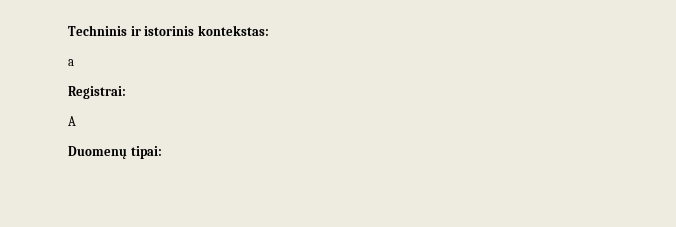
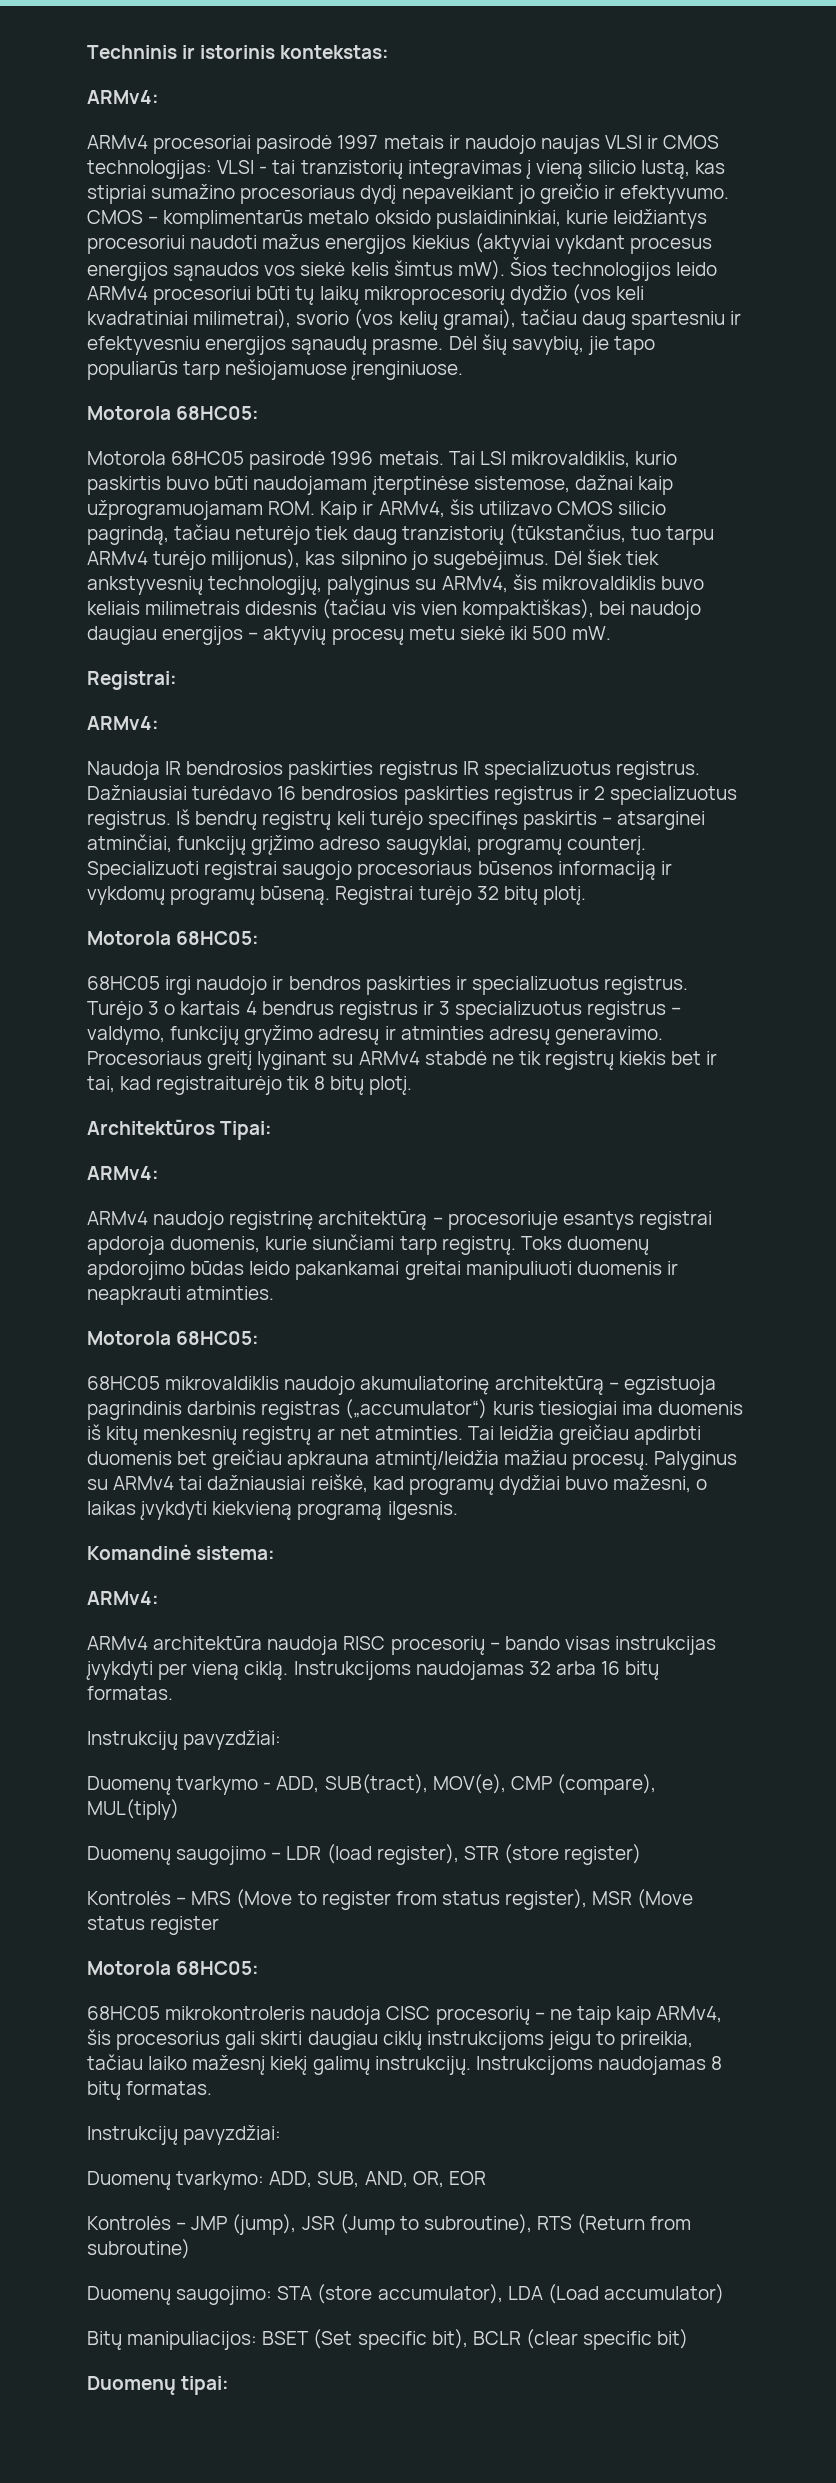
  Techninis ir istorinis kontekstas:
- a
+ ARMv4:
+ ARMv4 procesoriai pasirodė 1997 metais ir naudojo naujas VLSI ir CMOS technologijas: VLSI - tai tranzistorių integravimas į vieną silicio lustą, kas stipriai sumažino procesoriaus dydį nepaveikiant jo greičio ir efektyvumo. CMOS – komplimentarūs metalo oksido puslaidininkiai, kurie leidžiantys procesoriui naudoti mažus energijos kiekius (aktyviai vykdant procesus energijos sąnaudos vos siekė kelis šimtus mW). Šios technologijos leido ARMv4 procesoriui būti tų laikų mikroprocesorių dydžio (vos keli kvadratiniai milimetrai), svorio (vos kelių gramai), tačiau daug spartesniu ir efektyvesniu energijos sąnaudų prasme. Dėl šių savybių, jie tapo populiarūs tarp nešiojamuose įrenginiuose.
+ Motorola 68HC05:
+ Motorola 68HC05 pasirodė 1996 metais. Tai LSI mikrovaldiklis, kurio paskirtis buvo būti naudojamam įterptinėse sistemose, dažnai kaip užprogramuojamam ROM. Kaip ir ARMv4, šis utilizavo CMOS silicio pagrindą, tačiau neturėjo tiek daug tranzistorių (tūkstančius, tuo tarpu ARMv4 turėjo milijonus), kas silpnino jo sugebėjimus. Dėl šiek tiek ankstyvesnių technologijų, palyginus su ARMv4, šis mikrovaldiklis buvo keliais milimetrais didesnis (tačiau vis vien kompaktiškas), bei naudojo daugiau energijos – aktyvių procesų metu siekė iki 500 mW.
  Registrai:
- A
+ ARMv4:
+ Naudoja IR bendrosios paskirties registrus IR specializuotus registrus. Dažniausiai turėdavo 16 bendrosios paskirties registrus ir 2 specializuotus registrus. Iš bendrų registrų keli turėjo specifinęs paskirtis – atsarginei atminčiai, funkcijų grįžimo adreso saugyklai, programų counterį. Specializuoti registrai saugojo procesoriaus būsenos informaciją ir vykdomų programų būseną. Registrai turėjo 32 bitų plotį.
+ Motorola 68HC05:
+ 68HC05 irgi naudojo ir bendros paskirties ir specializuotus registrus. Turėjo 3 o kartais 4 bendrus registrus ir 3 specializuotus registrus – valdymo, funkcijų gryžimo adresų ir atminties adresų generavimo. Procesoriaus greitį lyginant su ARMv4 stabdė ne tik registrų kiekis bet ir tai, kad registraiturėjo tik 8 bitų plotį.
+ Architektūros Tipai:
+ ARMv4:
+ ARMv4 naudojo registrinę architektūrą – procesoriuje esantys registrai apdoroja duomenis, kurie siunčiami tarp registrų. Toks duomenų apdorojimo būdas leido pakankamai greitai manipuliuoti duomenis ir neapkrauti atminties.
+ Motorola 68HC05:
+ 68HC05 mikrovaldiklis naudojo akumuliatorinę architektūrą – egzistuoja pagrindinis darbinis registras („accumulator“) kuris tiesiogiai ima duomenis iš kitų menkesnių registrų ar net atminties. Tai leidžia greičiau apdirbti duomenis bet greičiau apkrauna atmintį/leidžia mažiau procesų. Palyginus su ARMv4 tai dažniausiai reiškė, kad programų dydžiai buvo mažesni, o laikas įvykdyti kiekvieną programą ilgesnis.
+ Komandinė sistema:
+ ARMv4:
+ ARMv4 architektūra naudoja RISC procesorių – bando visas instrukcijas įvykdyti per vieną ciklą. Instrukcijoms naudojamas 32 arba 16 bitų formatas.
+ Instrukcijų pavyzdžiai:
+ Duomenų tvarkymo - ADD, SUB(tract), MOV(e), CMP (compare), MUL(tiply)
+ Duomenų saugojimo – LDR (load register), STR (store register)
+ Kontrolės – MRS (Move to register from status register), MSR (Move status register
+ Motorola 68HC05:
+ 68HC05 mikrokontroleris naudoja CISC procesorių – ne taip kaip ARMv4, šis procesorius gali skirti daugiau ciklų instrukcijoms jeigu to prireikia, tačiau laiko mažesnį kiekį galimų instrukcijų. Instrukcijoms naudojamas 8 bitų formatas.
+ Instrukcijų pavyzdžiai:
+ Duomenų tvarkymo: ADD, SUB, AND, OR, EOR
+ Kontrolės – JMP (jump), JSR (Jump to subroutine), RTS (Return from subroutine)
+ Duomenų saugojimo: STA (store accumulator), LDA (Load accumulator)
+ Bitų manipuliacijos: BSET (Set specific bit), BCLR (clear specific bit)

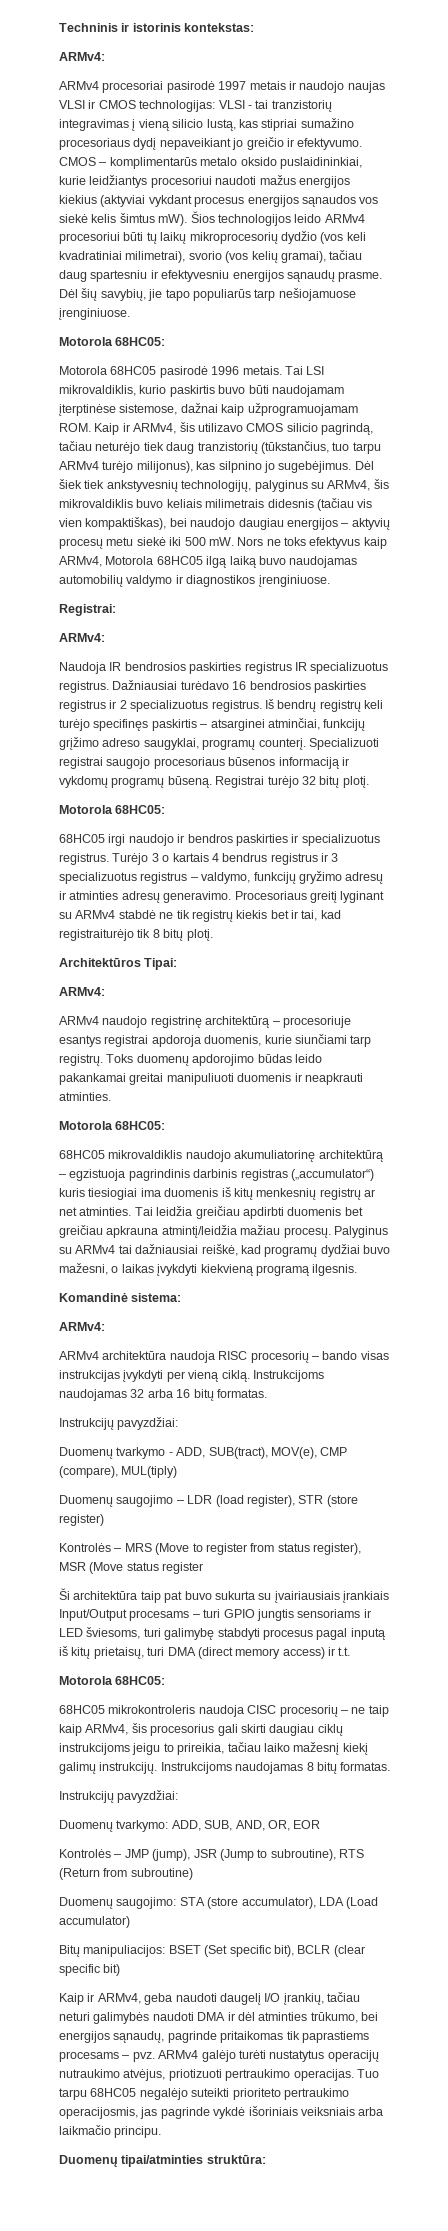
+ Nors ne toks efektyvus kaip ARMv4, Motorola 68HC05 ilgą laiką buvo naudojamas automobilių valdymo ir diagnostikos įrenginiuose.
+ Ši architektūra taip pat buvo sukurta su įvairiausiais įrankiais Input/Output procesams – turi GPIO jungtis sensoriams ir LED šviesoms, turi galimybę stabdyti procesus pagal inputą iš kitų prietaisų, turi DMA (direct memory access) ir t.t.
- Duomenų tipai:
+ Kaip ir ARMv4, geba naudoti daugelį I/O įrankių, tačiau neturi galimybės naudoti DMA ir dėl atminties trūkumo, bei energijos sąnaudų, pagrinde pritaikomas tik paprastiems procesams – pvz. ARMv4 galėjo turėti nustatytus operacijų nutraukimo atvėjus, priotizuoti pertraukimo operacijas. Tuo tarpu 68HC05 negalėjo suteikti prioriteto pertraukimo operacijosmis, jas pagrinde vykdė išoriniais veiksniais arba laikmačio principu.
+ Duomenų tipai/atminties struktūra:

